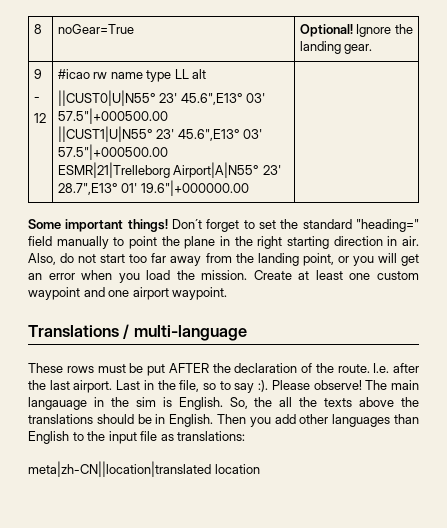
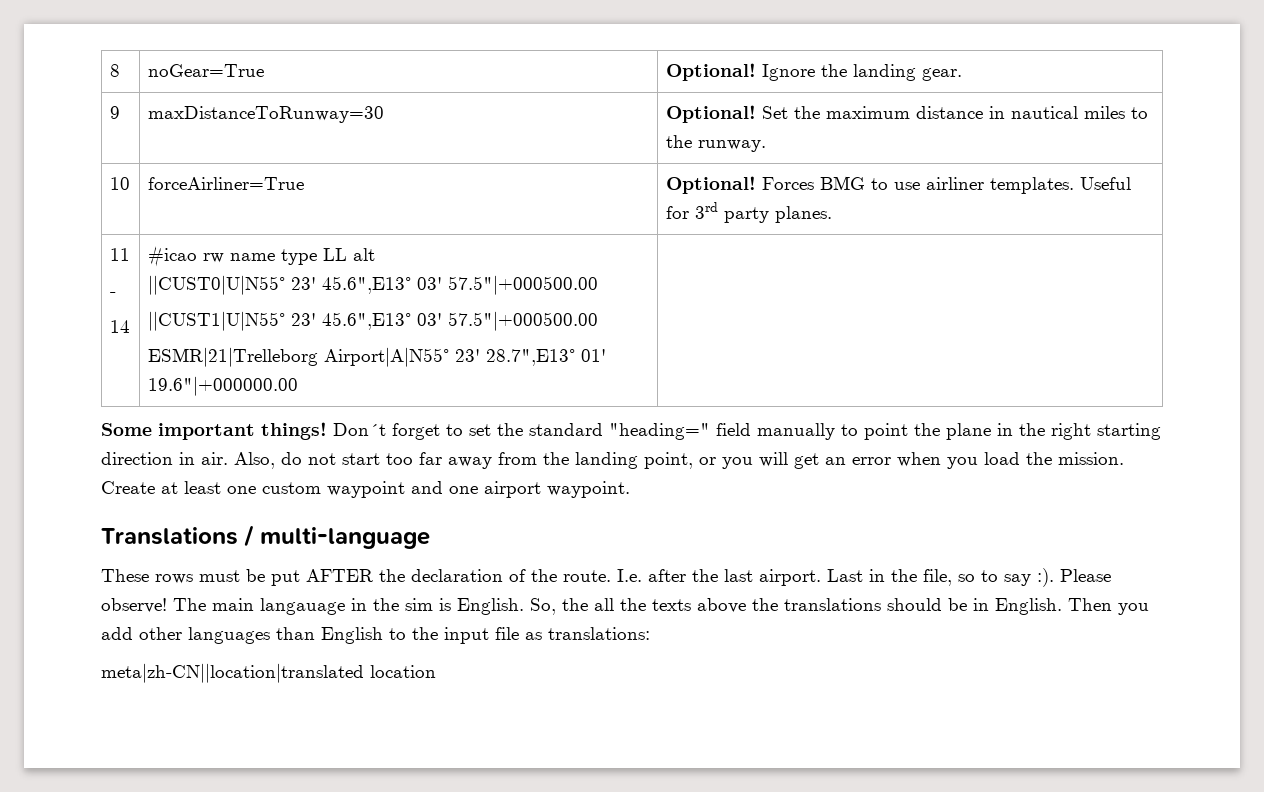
- 9
+ 9 | maxDistanceToRunway=30 | Optional! Set the maximum distance in nautical miles to the runway.
+ 10 | forceAirliner=True | Optional! Forces BMG to use airliner templates. Useful for 3rd party planes.
+ 11
  -
- 12 | #icao rw name type LL alt
+ 14 | #icao rw name type LL alt

